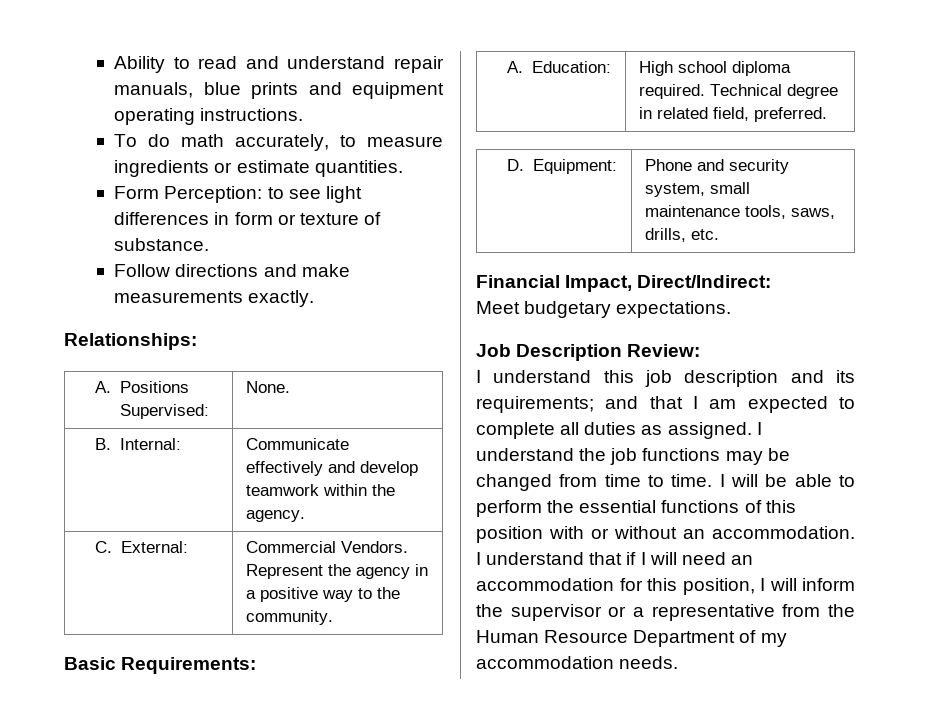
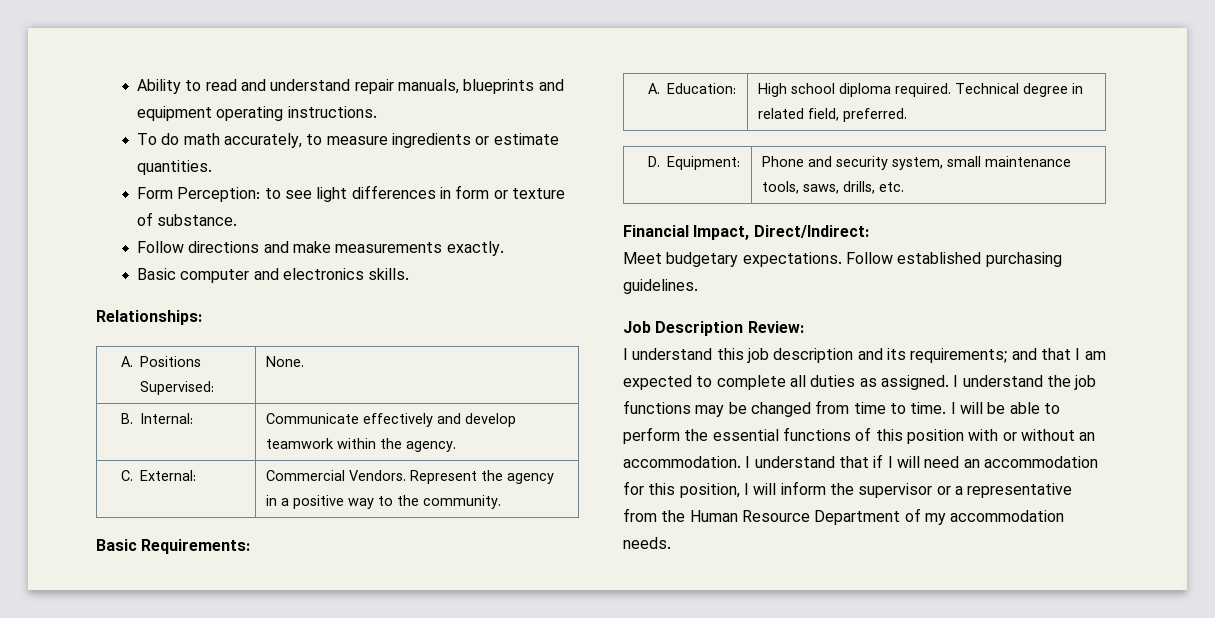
- Ability to read and understand repair manuals, blue prints and equipment operating instructions.
+ Ability to read and understand repair manuals, blueprints and equipment operating instructions.
+ Basic computer and electronics skills.
+ Follow established purchasing guidelines.

